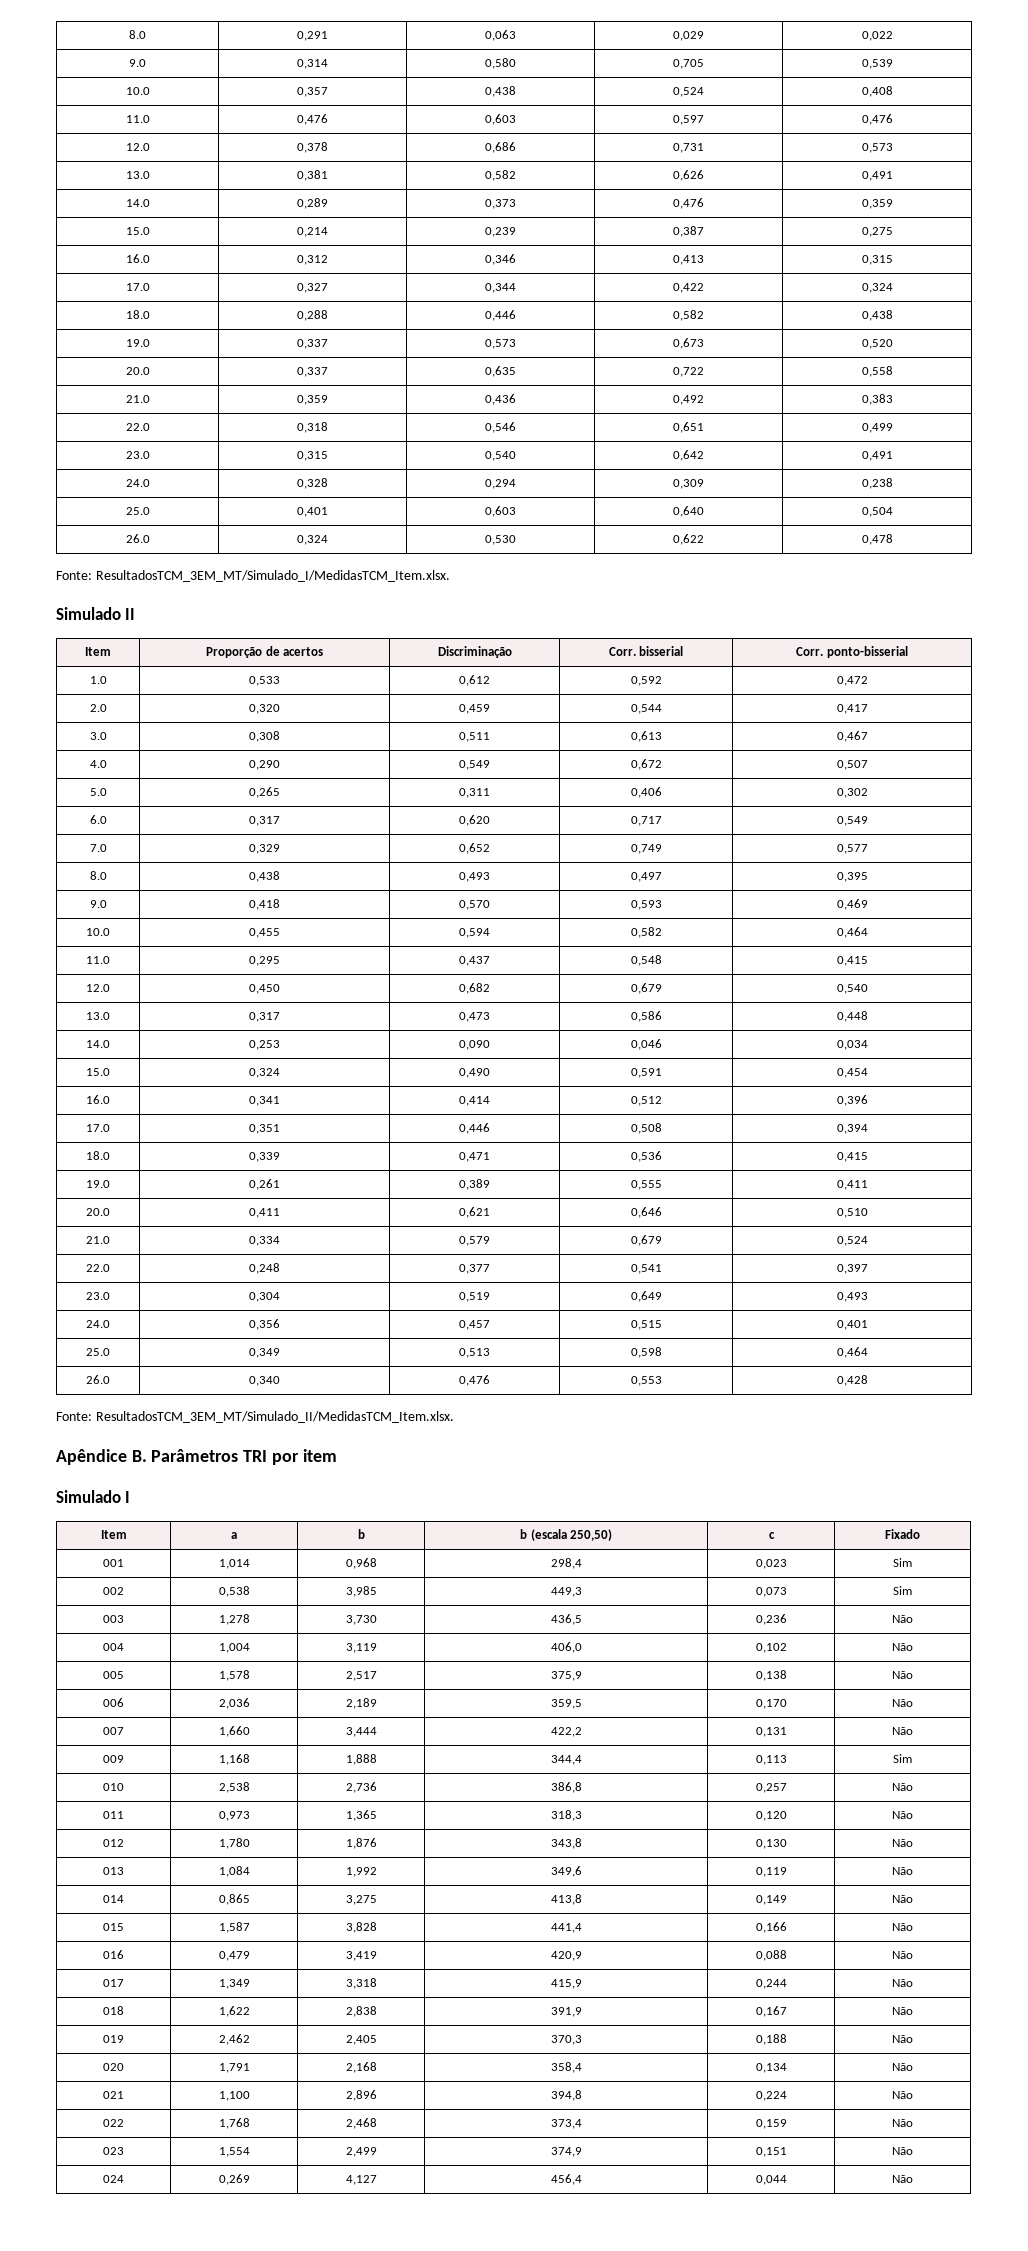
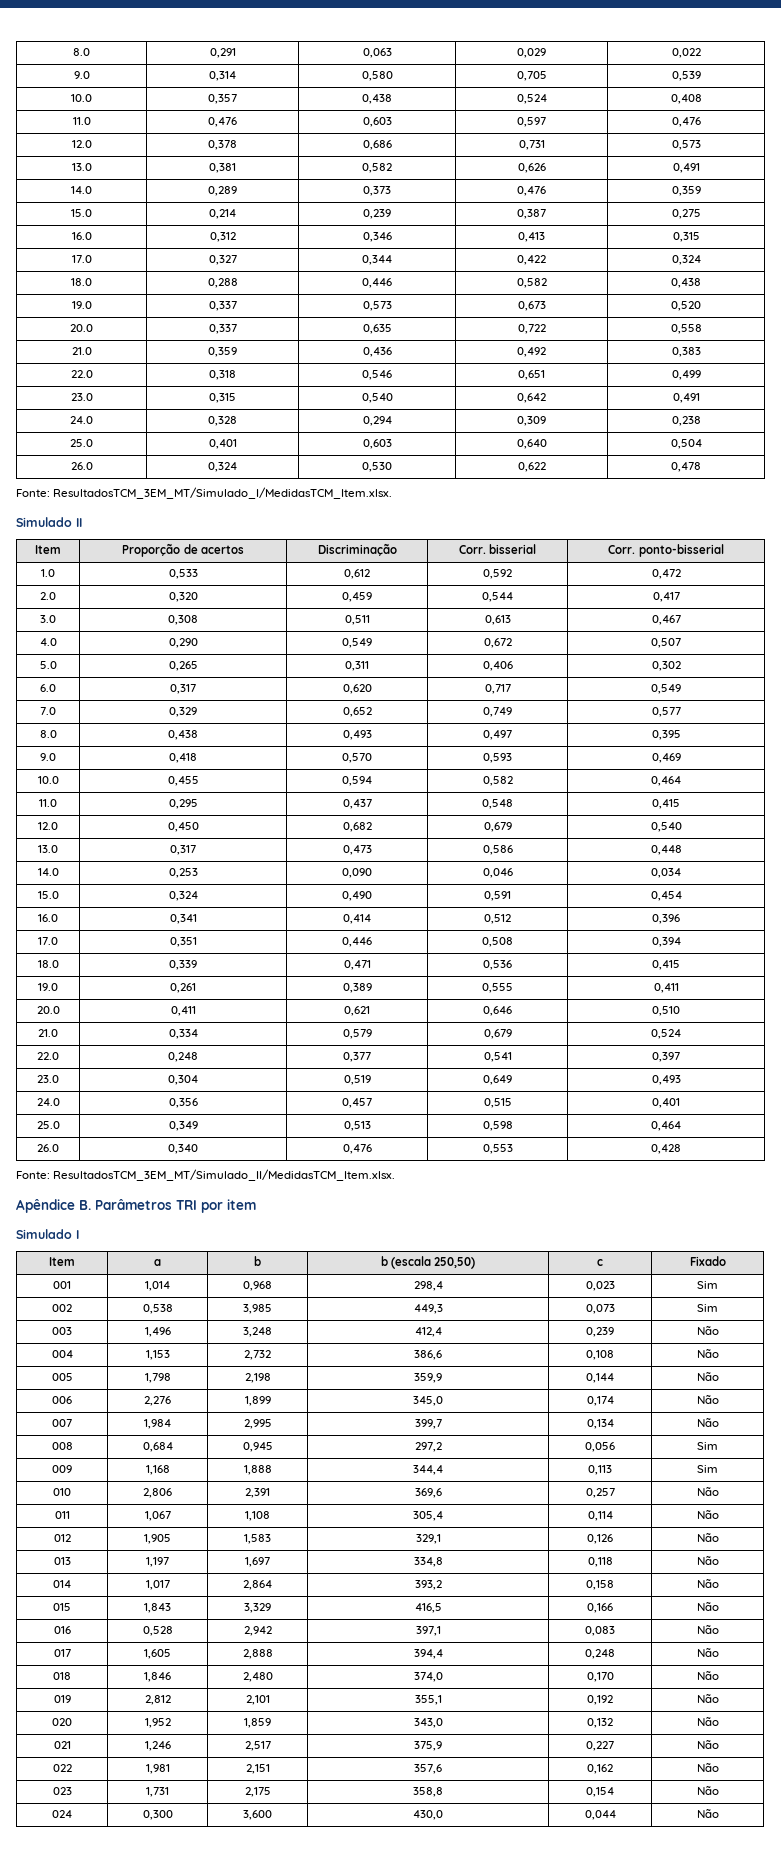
- 003 | 1,278 | 3,730 | 436,5 | 0,236 | Não
- 004 | 1,004 | 3,119 | 406,0 | 0,102 | Não
- 005 | 1,578 | 2,517 | 375,9 | 0,138 | Não
- 006 | 2,036 | 2,189 | 359,5 | 0,170 | Não
- 007 | 1,660 | 3,444 | 422,2 | 0,131 | Não
+ 003 | 1,496 | 3,248 | 412,4 | 0,239 | Não
+ 004 | 1,153 | 2,732 | 386,6 | 0,108 | Não
+ 005 | 1,798 | 2,198 | 359,9 | 0,144 | Não
+ 006 | 2,276 | 1,899 | 345,0 | 0,174 | Não
+ 007 | 1,984 | 2,995 | 399,7 | 0,134 | Não
+ 008 | 0,684 | 0,945 | 297,2 | 0,056 | Sim
- 010 | 2,538 | 2,736 | 386,8 | 0,257 | Não
+ 010 | 2,806 | 2,391 | 369,6 | 0,257 | Não
- 011 | 0,973 | 1,365 | 318,3 | 0,120 | Não
- 012 | 1,780 | 1,876 | 343,8 | 0,130 | Não
- 013 | 1,084 | 1,992 | 349,6 | 0,119 | Não
- 014 | 0,865 | 3,275 | 413,8 | 0,149 | Não
+ 011 | 1,067 | 1,108 | 305,4 | 0,114 | Não
+ 012 | 1,905 | 1,583 | 329,1 | 0,126 | Não
+ 013 | 1,197 | 1,697 | 334,8 | 0,118 | Não
+ 014 | 1,017 | 2,864 | 393,2 | 0,158 | Não
- 015 | 1,587 | 3,828 | 441,4 | 0,166 | Não
+ 015 | 1,843 | 3,329 | 416,5 | 0,166 | Não
- 016 | 0,479 | 3,419 | 420,9 | 0,088 | Não
- 017 | 1,349 | 3,318 | 415,9 | 0,244 | Não
- 018 | 1,622 | 2,838 | 391,9 | 0,167 | Não
- 019 | 2,462 | 2,405 | 370,3 | 0,188 | Não
- 020 | 1,791 | 2,168 | 358,4 | 0,134 | Não
- 021 | 1,100 | 2,896 | 394,8 | 0,224 | Não
- 022 | 1,768 | 2,468 | 373,4 | 0,159 | Não
- 023 | 1,554 | 2,499 | 374,9 | 0,151 | Não
+ 016 | 0,528 | 2,942 | 397,1 | 0,083 | Não
+ 017 | 1,605 | 2,888 | 394,4 | 0,248 | Não
+ 018 | 1,846 | 2,480 | 374,0 | 0,170 | Não
+ 019 | 2,812 | 2,101 | 355,1 | 0,192 | Não
+ 020 | 1,952 | 1,859 | 343,0 | 0,132 | Não
+ 021 | 1,246 | 2,517 | 375,9 | 0,227 | Não
+ 022 | 1,981 | 2,151 | 357,6 | 0,162 | Não
+ 023 | 1,731 | 2,175 | 358,8 | 0,154 | Não
- 024 | 0,269 | 4,127 | 456,4 | 0,044 | Não
+ 024 | 0,300 | 3,600 | 430,0 | 0,044 | Não

